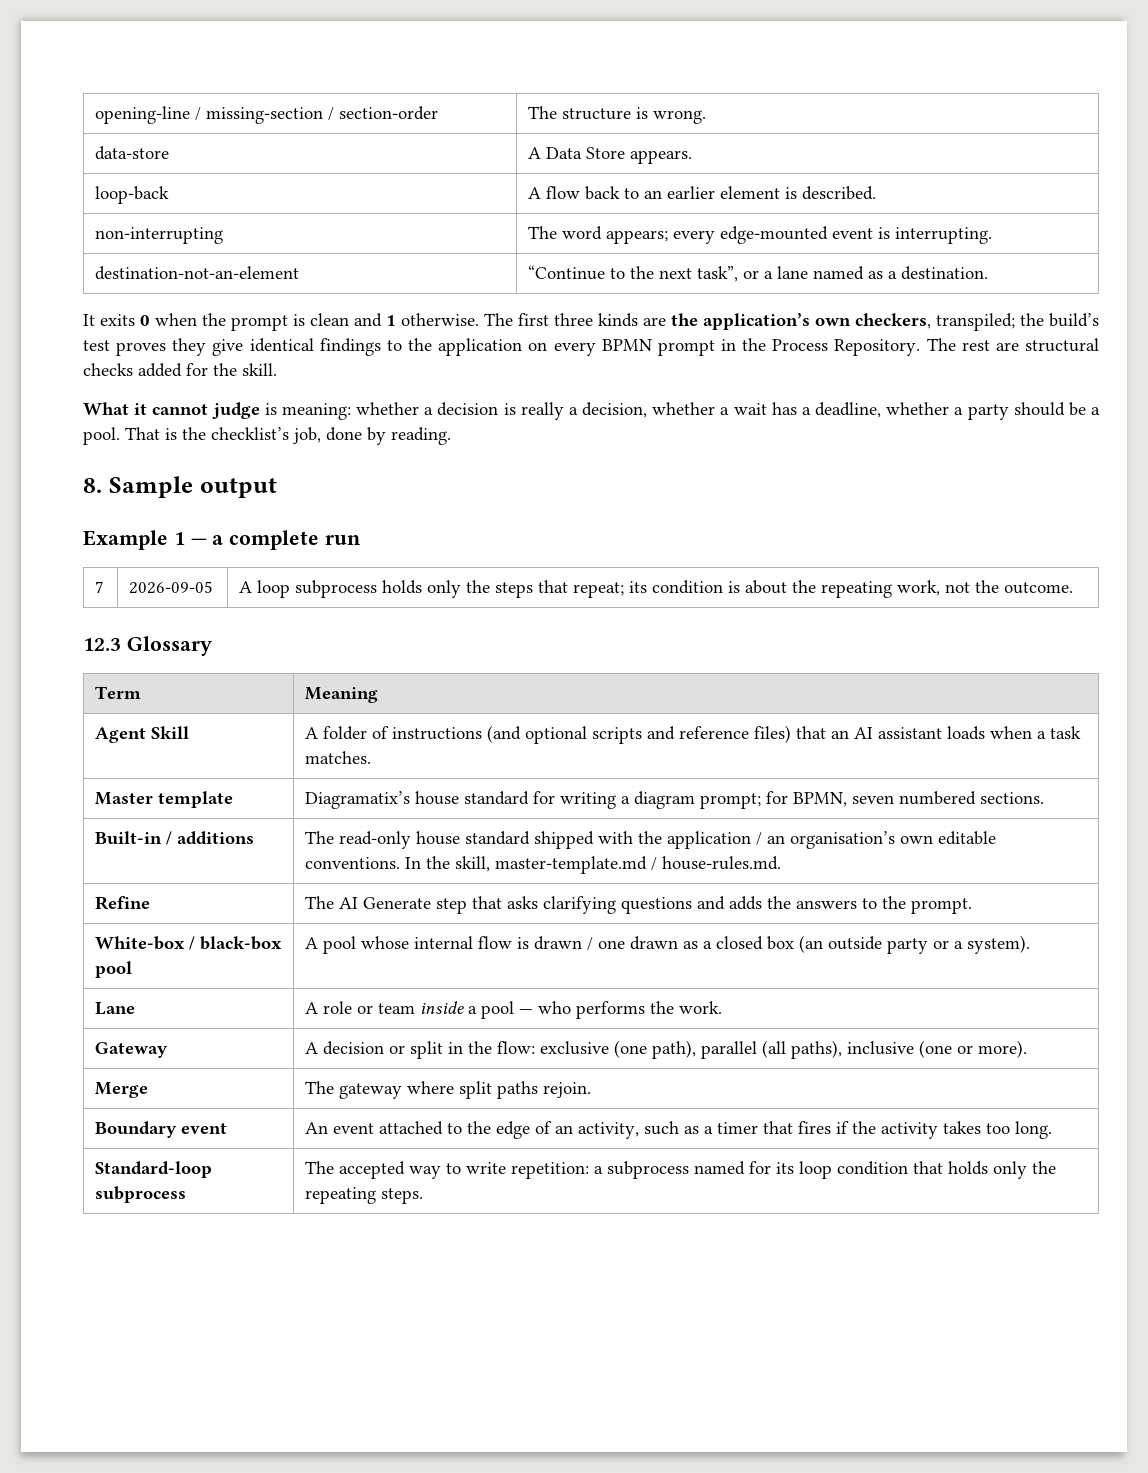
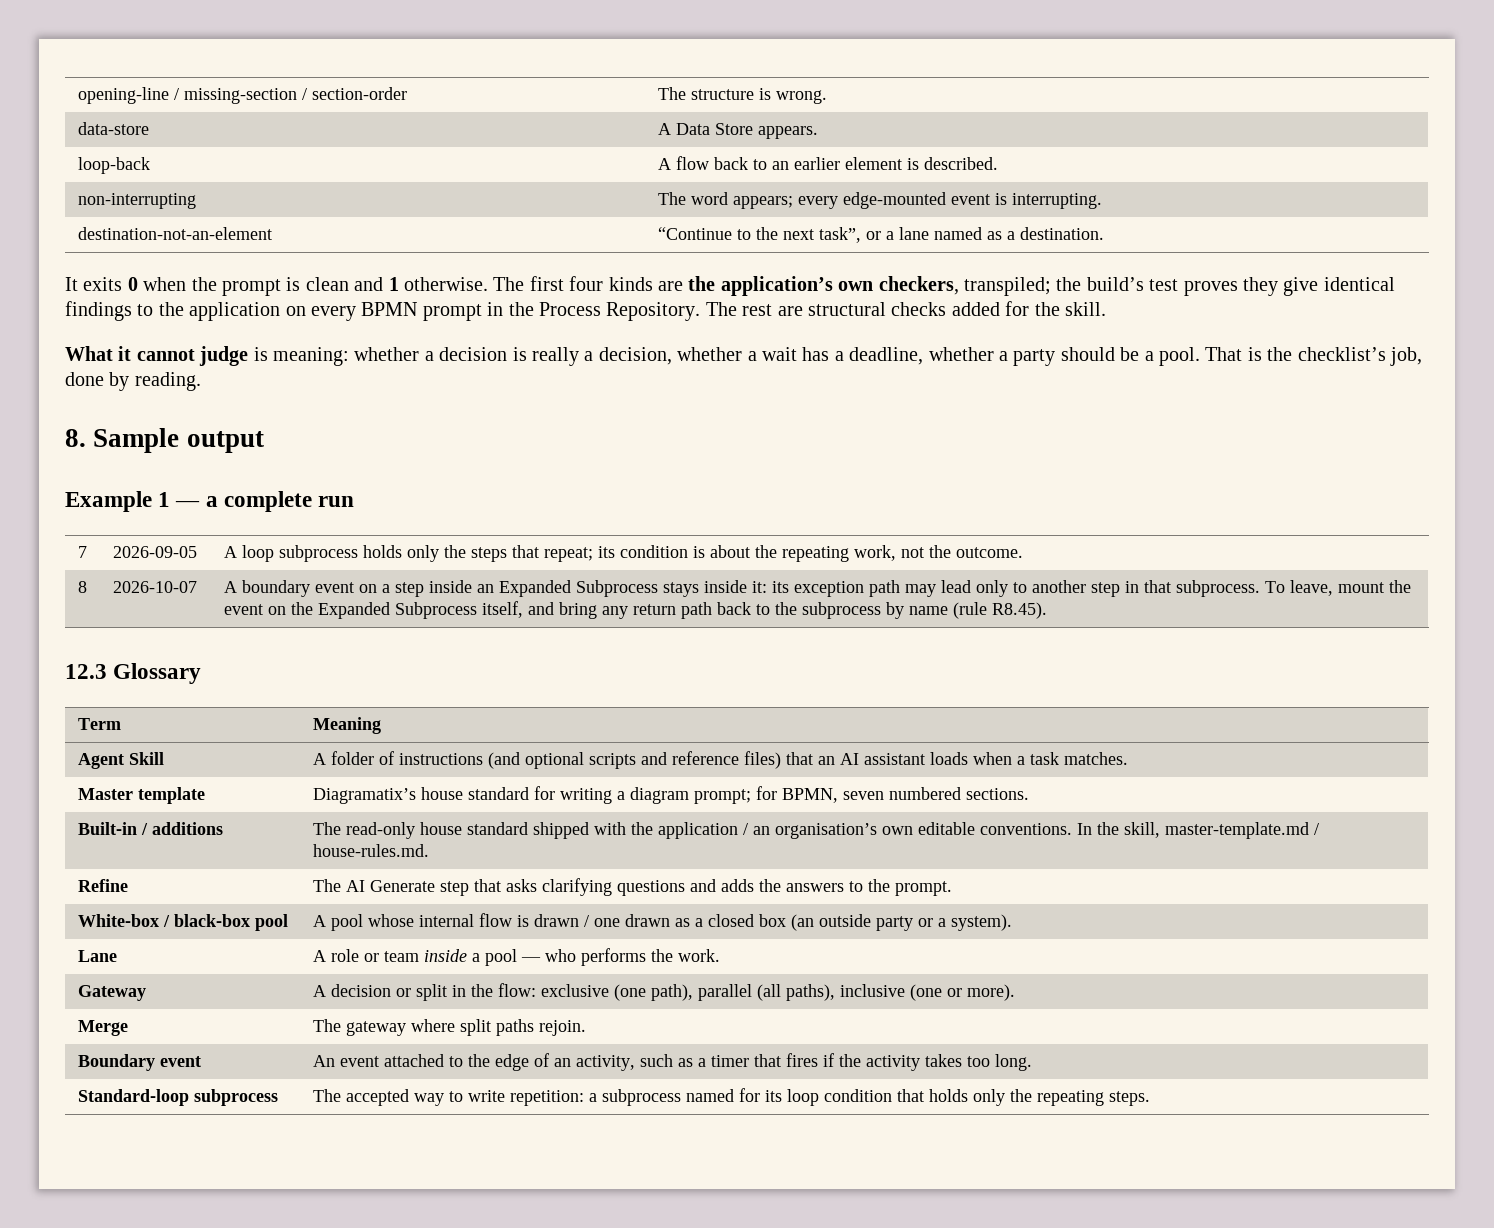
- The first three kinds are the application’s own checkers, transpiled; the build’s test proves they give identical findings to the application on every BPMN prompt in the Process Repository.
+ The first four kinds are the application’s own checkers, transpiled; the build’s test proves they give identical findings to the application on every BPMN prompt in the Process Repository.
+ 8 | 2026-10-07 | A boundary event on a step inside an Expanded Subprocess stays inside it: its exception path may lead only to another step in that subprocess. To leave, mount the event on the Expanded Subprocess itself, and bring any return path back to the subprocess by name (rule R8.45).

